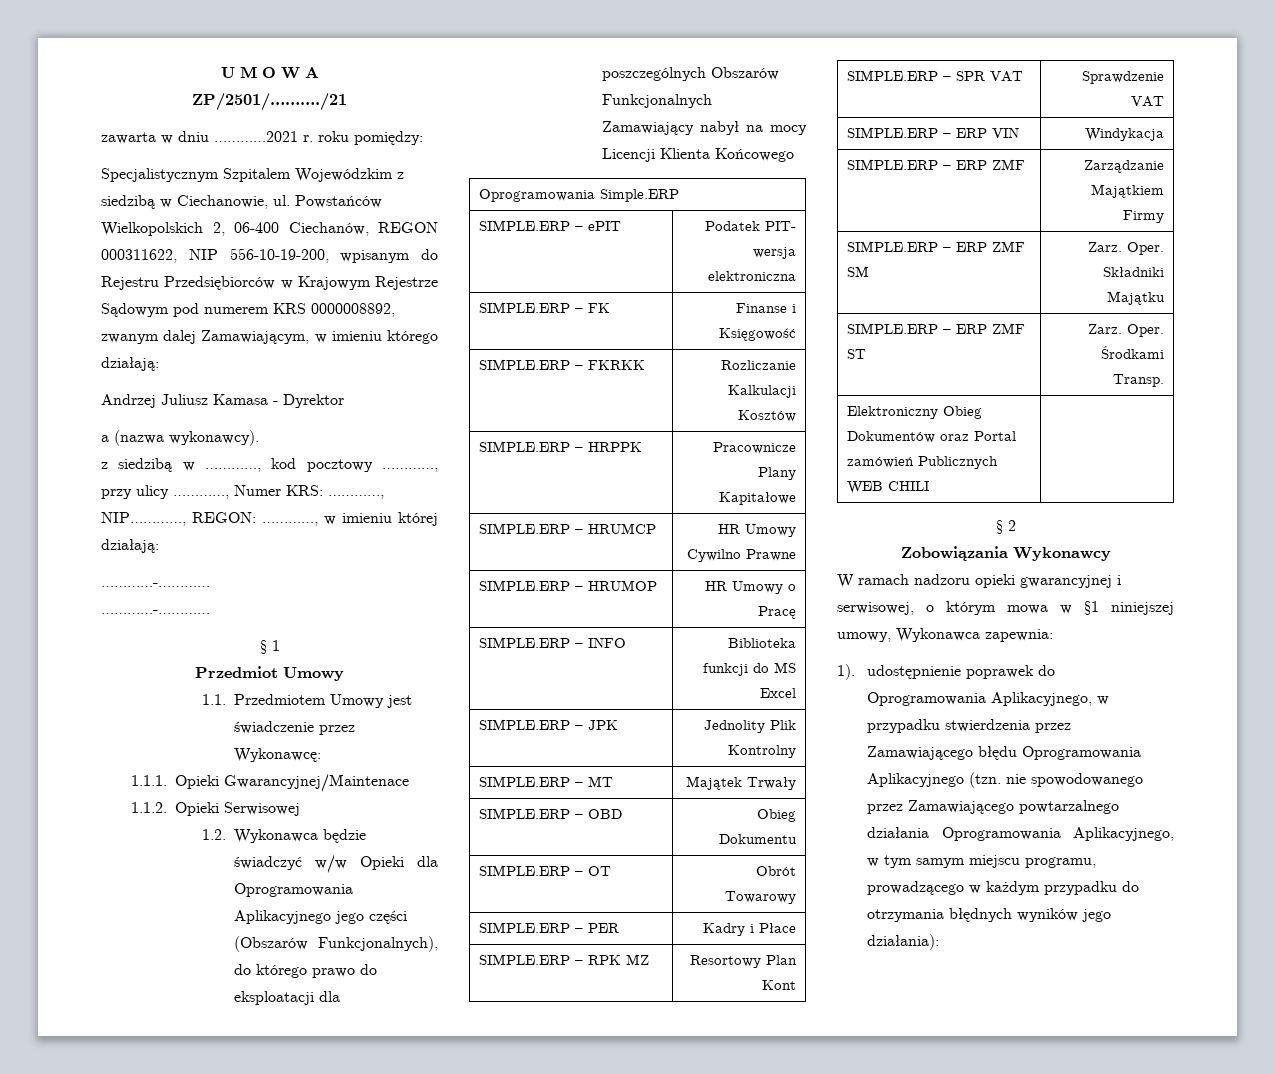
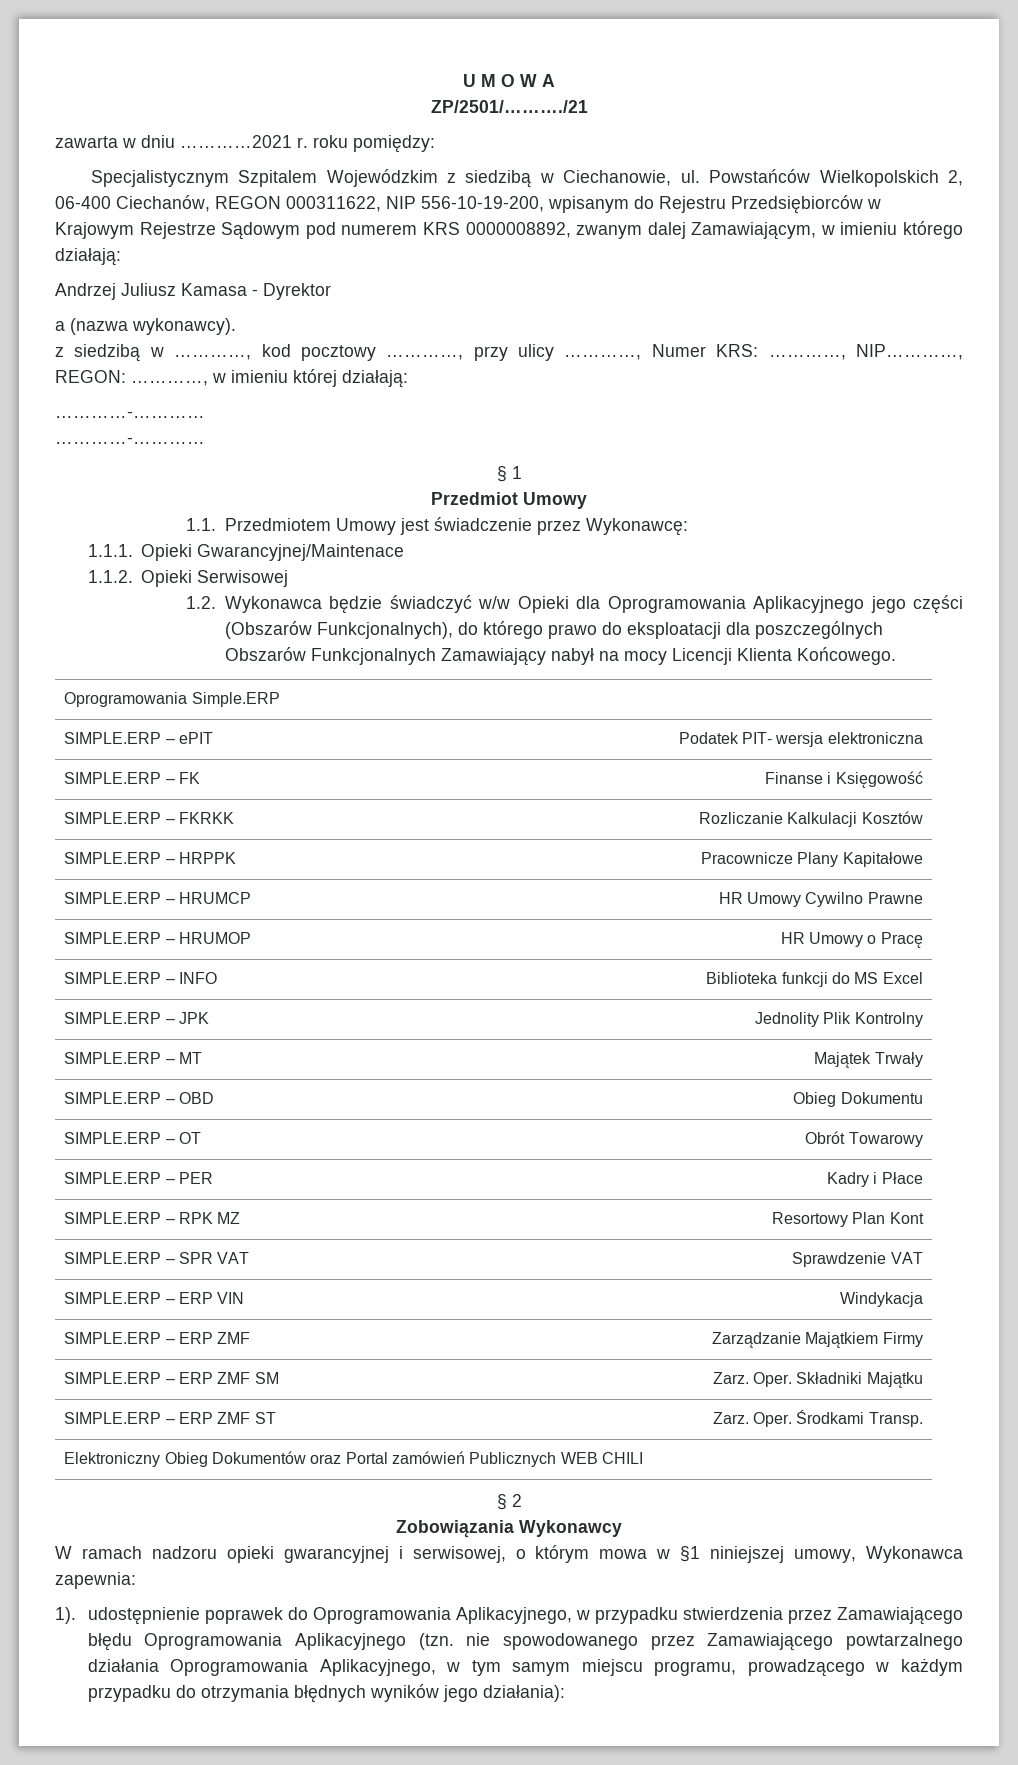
- 1.2. Wykonawca będzie świadczyć w/w Opieki dla Oprogramowania Aplikacyjnego jego części (Obszarów Funkcjonalnych), do którego prawo do eksploatacji dla poszczególnych Obszarów Funkcjonalnych Zamawiający nabył na mocy Licencji Klienta Końcowego
+ 1.2. Wykonawca będzie świadczyć w/w Opieki dla Oprogramowania Aplikacyjnego jego części (Obszarów Funkcjonalnych), do którego prawo do eksploatacji dla poszczególnych Obszarów Funkcjonalnych Zamawiający nabył na mocy Licencji Klienta Końcowego.

